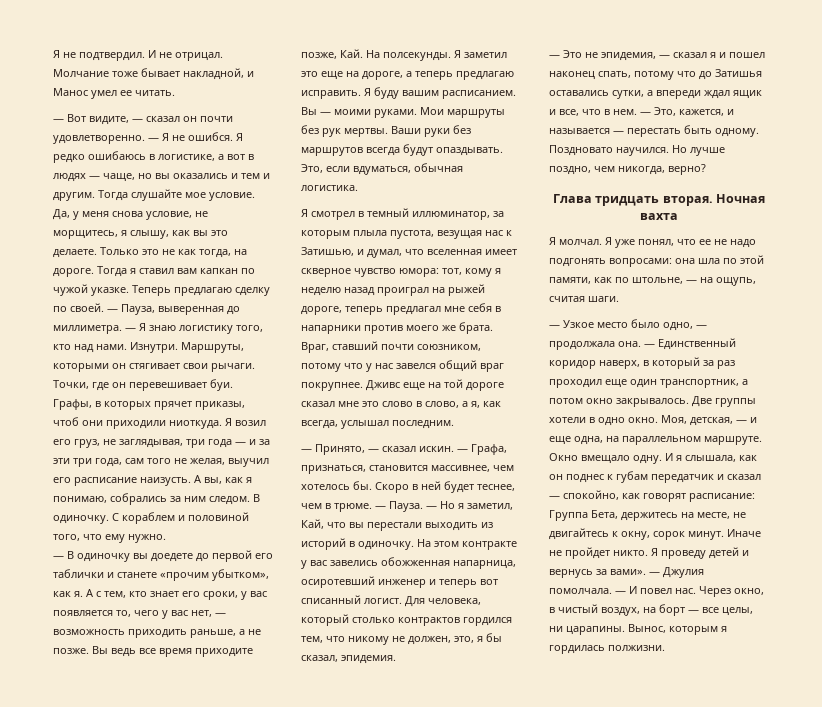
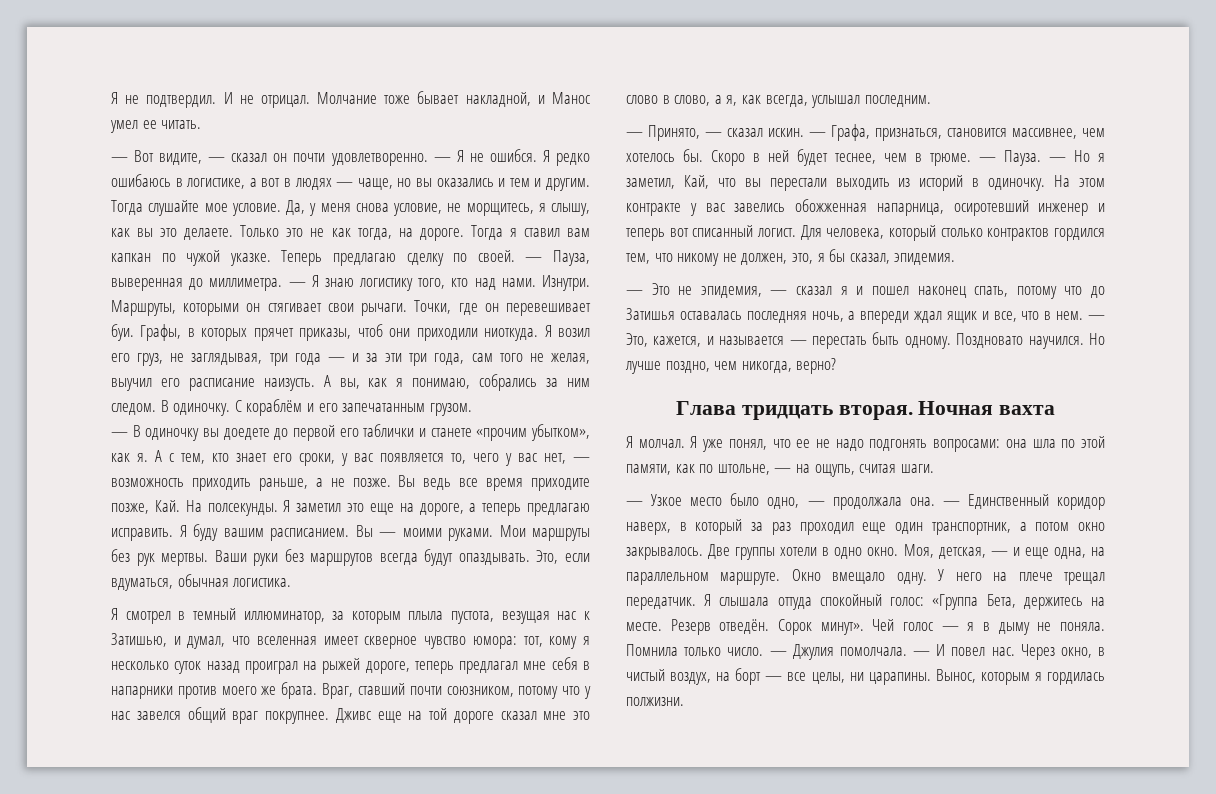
- С кораблем и половиной того, что ему нужно.
+ С кораблём и его запечатанным грузом.
- Я смотрел в темный иллюминатор, за которым плыла пустота, везущая нас к Затишью, и думал, что вселенная имеет скверное чувство юмора: тот, кому я неделю назад проиграл на рыжей дороге, теперь предлагал мне себя в напарники против моего же брата.
+ Я смотрел в темный иллюминатор, за которым плыла пустота, везущая нас к Затишью, и думал, что вселенная имеет скверное чувство юмора: тот, кому я несколько суток назад проиграл на рыжей дороге, теперь предлагал мне себя в напарники против моего же брата.
- — Это не эпидемия, — сказал я и пошел наконец спать, потому что до Затишья оставались сутки, а впереди ждал ящик и все, что в нем.
+ — Это не эпидемия, — сказал я и пошел наконец спать, потому что до Затишья оставалась последняя ночь, а впереди ждал ящик и все, что в нем.
- И я слышала, как он поднес к губам передатчик и сказал — спокойно, как говорят расписание: Группа Бета, держитесь на месте, не двигайтесь к окну, сорок минут. Иначе не пройдет никто. Я проведу детей и вернусь за вами».
+ У него на плече трещал передатчик. Я слышала оттуда спокойный голос: «Группа Бета, держитесь на месте. Резерв отведён. Сорок минут». Чей голос — я в дыму не поняла. Помнила только число.

